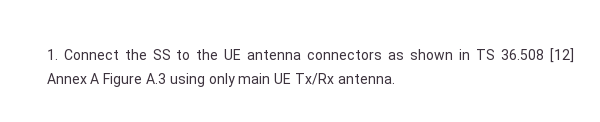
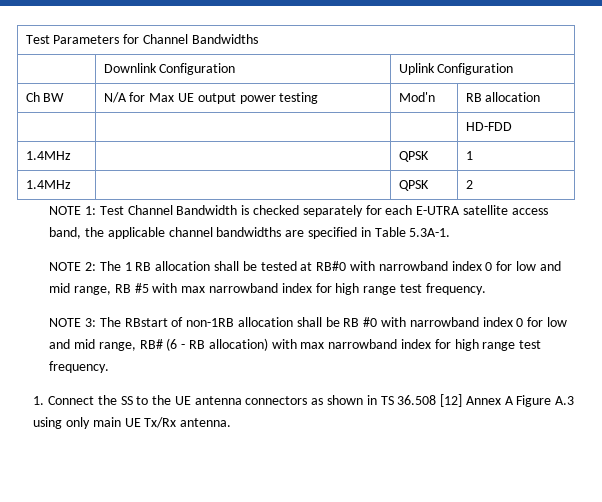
+ Test Parameters for Channel Bandwidths
+ | Downlink Configuration | Uplink Configuration
+ Ch BW | N/A for Max UE output power testing | Mod'n | RB allocation
+ | | | HD-FDD
+ 1.4MHz | | QPSK | 1
+ 1.4MHz | | QPSK | 2
+ NOTE 1: Test Channel Bandwidth is checked separately for each E-UTRA satellite access band, the applicable channel bandwidths are specified in Table 5.3A-1.
+ NOTE 2: The 1 RB allocation shall be tested at RB#0 with narrowband index 0 for low and mid range, RB #5 with max narrowband index for high range test frequency.
+ NOTE 3: The RBstart of non-1RB allocation shall be RB #0 with narrowband index 0 for low and mid range, RB# (6 - RB allocation) with max narrowband index for high range test frequency.

